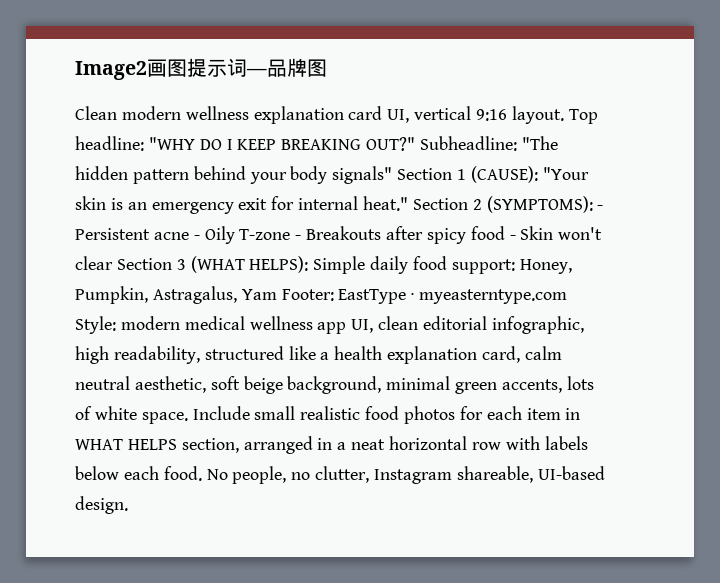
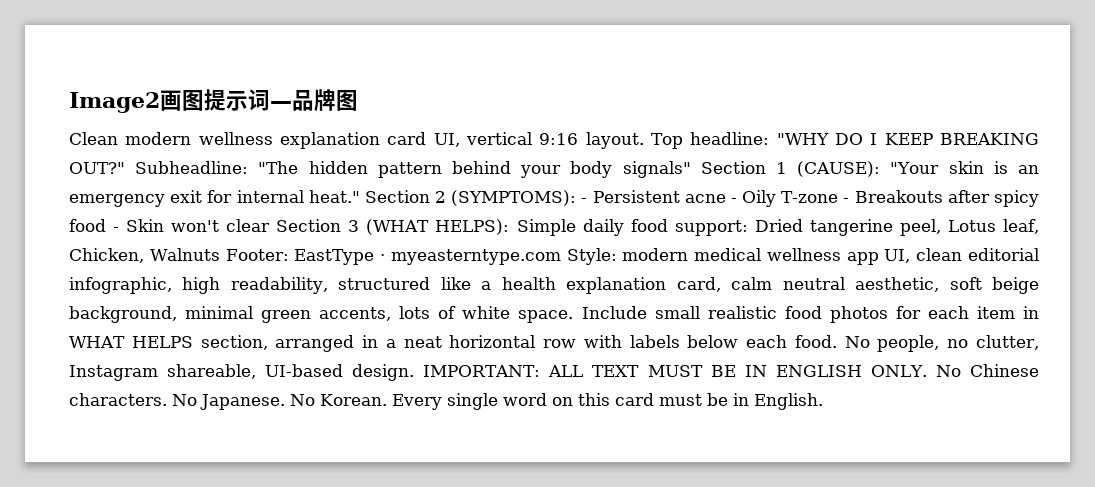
- Section 2 (SYMPTOMS): - Persistent acne - Oily T-zone - Breakouts after spicy food - Skin won't clear Section 3 (WHAT HELPS): Simple daily food support: Honey, Pumpkin, Astragalus, Yam Footer: EastType · myeasterntype.com Style: modern medical wellness app UI, clean editorial infographic, high readability, structured like a health explanation card, calm neutral aesthetic, soft beige background, minimal green accents, lots of white space.
+ Section 2 (SYMPTOMS): - Persistent acne - Oily T-zone - Breakouts after spicy food - Skin won't clear Section 3 (WHAT HELPS): Simple daily food support: Dried tangerine peel, Lotus leaf, Chicken, Walnuts Footer: EastType · myeasterntype.com Style: modern medical wellness app UI, clean editorial infographic, high readability, structured like a health explanation card, calm neutral aesthetic, soft beige background, minimal green accents, lots of white space.
+ IMPORTANT: ALL TEXT MUST BE IN ENGLISH ONLY. No Chinese characters. No Japanese. No Korean. Every single word on this card must be in English.

